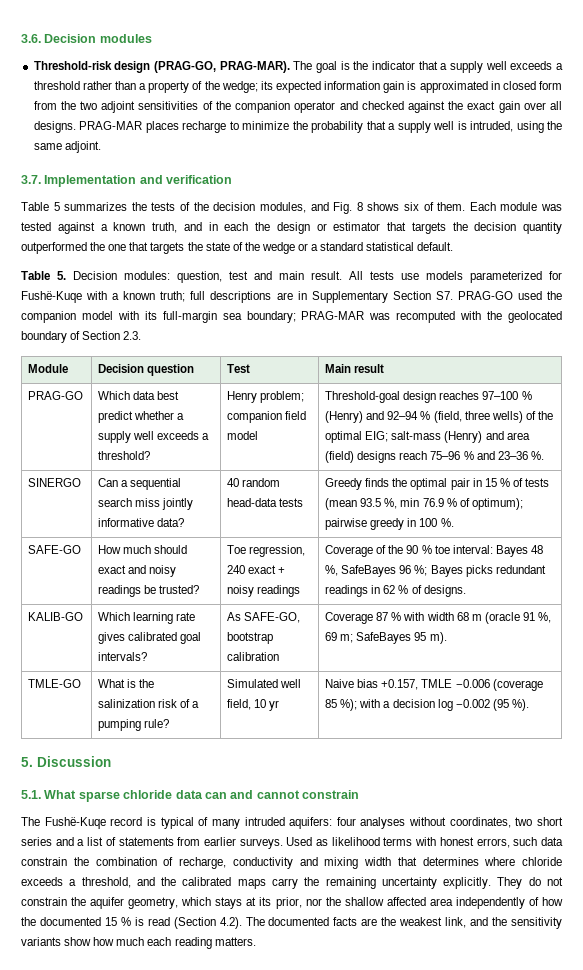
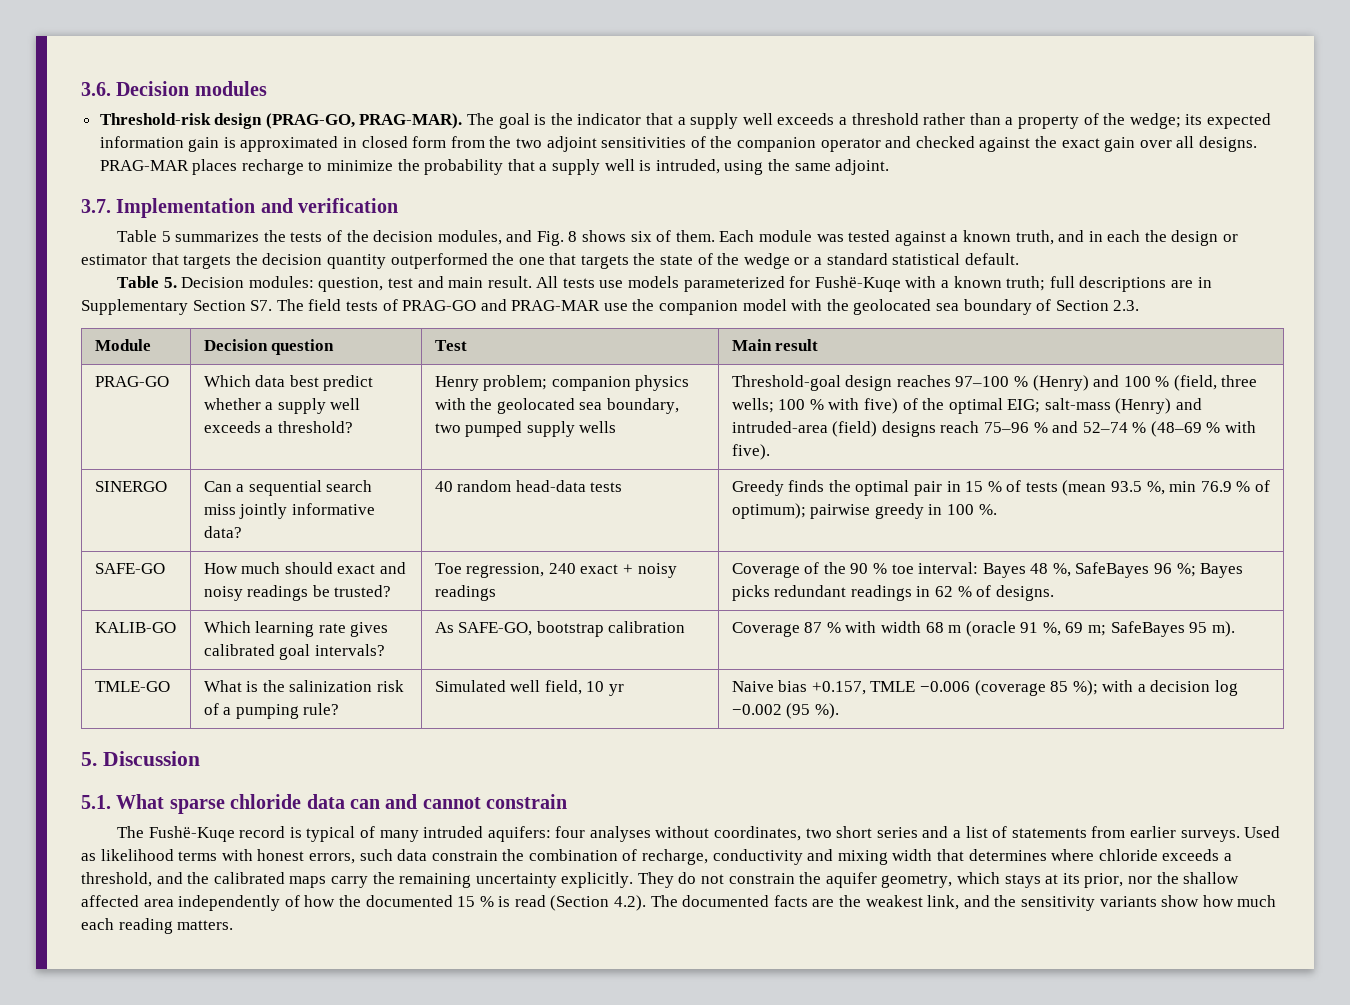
- All tests use models parameterized for Fushë-Kuqe with a known truth; full descriptions are in Supplementary Section S7. PRAG-GO used the companion model with its full-margin sea boundary; PRAG-MAR was recomputed with the geolocated boundary of Section 2.3.
+ All tests use models parameterized for Fushë-Kuqe with a known truth; full descriptions are in Supplementary Section S7. The field tests of PRAG-GO and PRAG-MAR use the companion model with the geolocated sea boundary of Section 2.3.
- Henry problem; companion field model
+ Henry problem; companion physics with the geolocated sea boundary, two pumped supply wells
- Threshold-goal design reaches 97–100 % (Henry) and 92–94 % (field, three wells) of the optimal EIG; salt-mass (Henry) and area (field) designs reach 75–96 % and 23–36 %.
+ Threshold-goal design reaches 97–100 % (Henry) and 100 % (field, three wells; 100 % with five) of the optimal EIG; salt-mass (Henry) and intruded-area (field) designs reach 75–96 % and 52–74 % (48–69 % with five).

